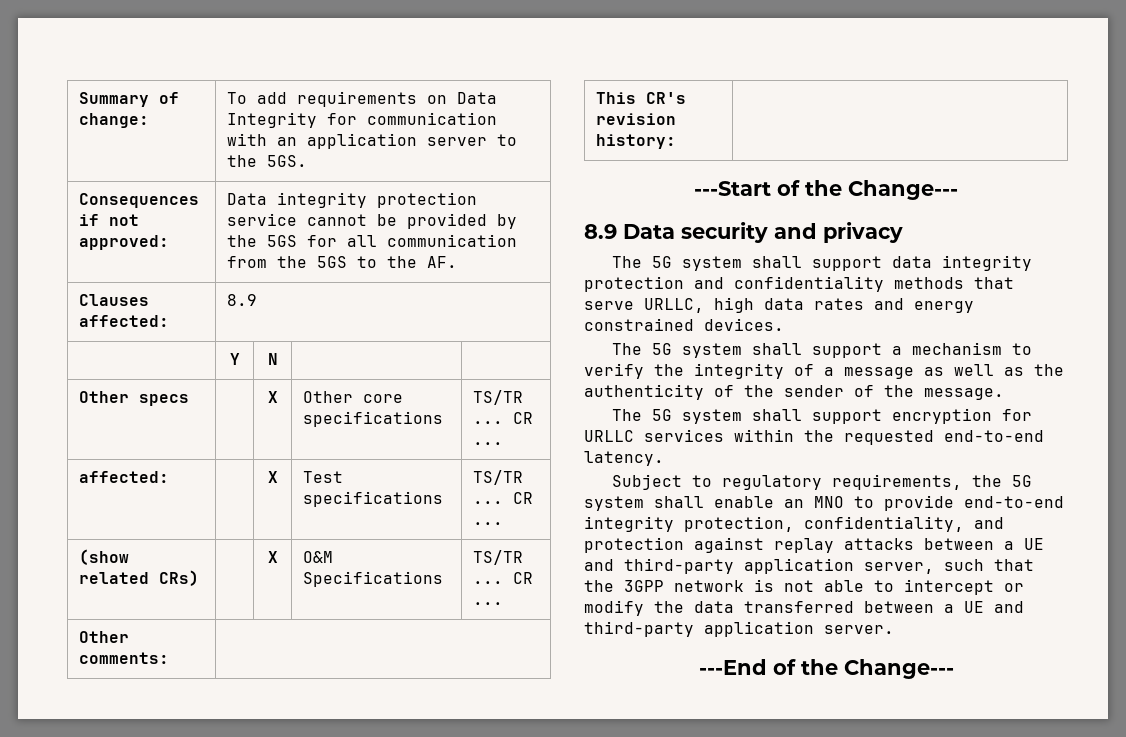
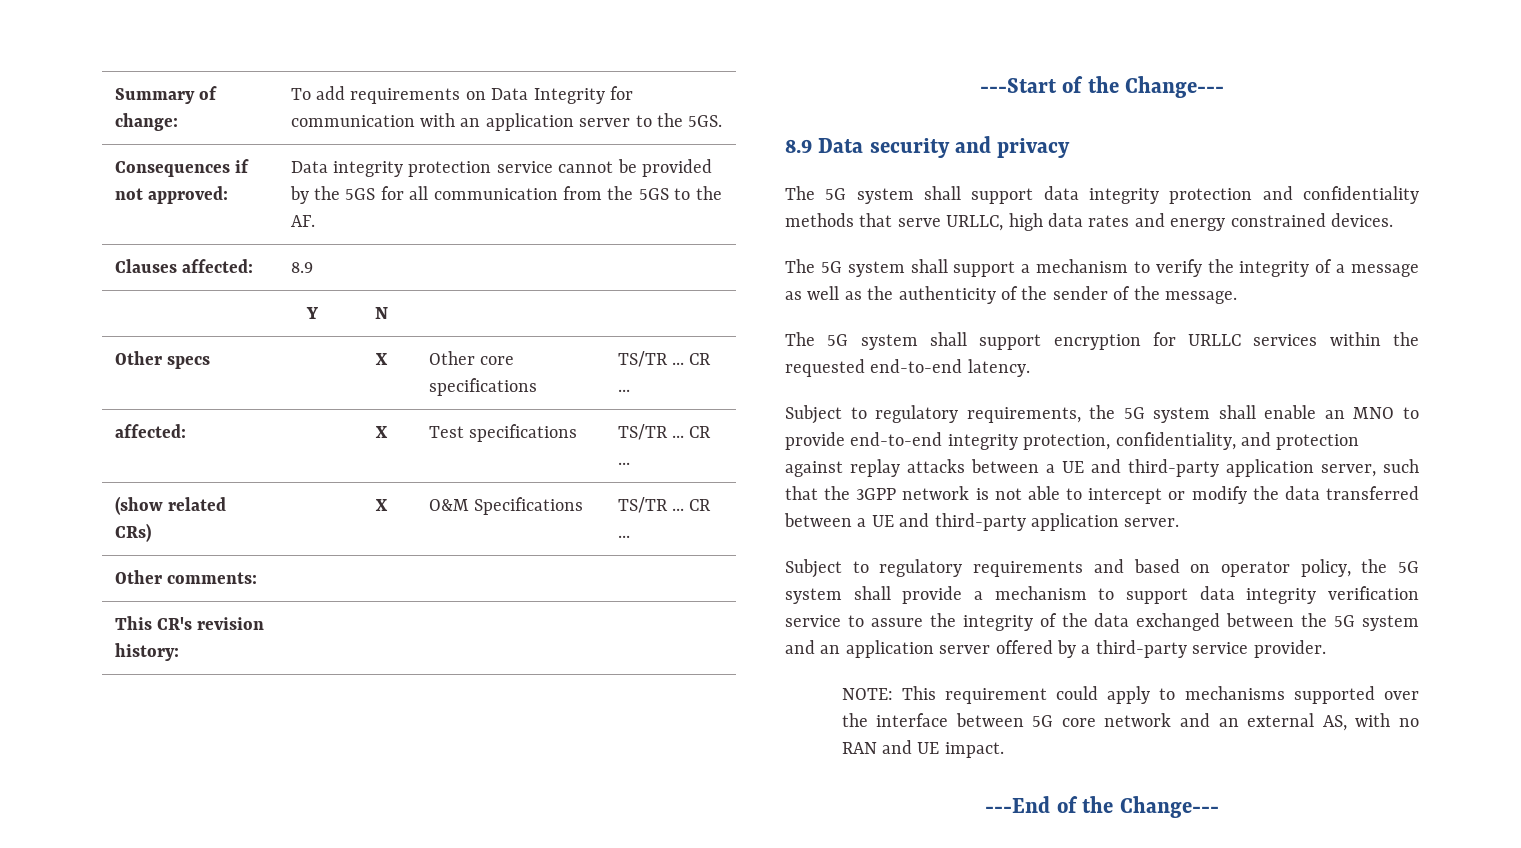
+ Subject to regulatory requirements and based on operator policy, the 5G system shall provide a mechanism to support data integrity verification service to assure the integrity of the data exchanged between the 5G system and an application server offered by a third-party service provider.
+ NOTE: This requirement could apply to mechanisms supported over the interface between 5G core network and an external AS, with no RAN and UE impact.

